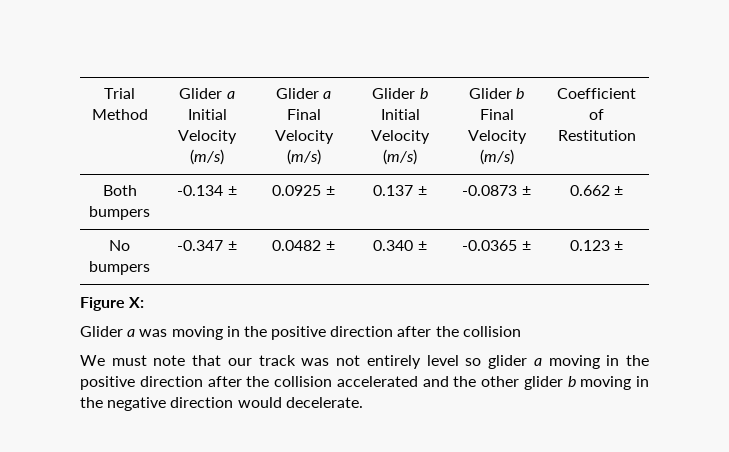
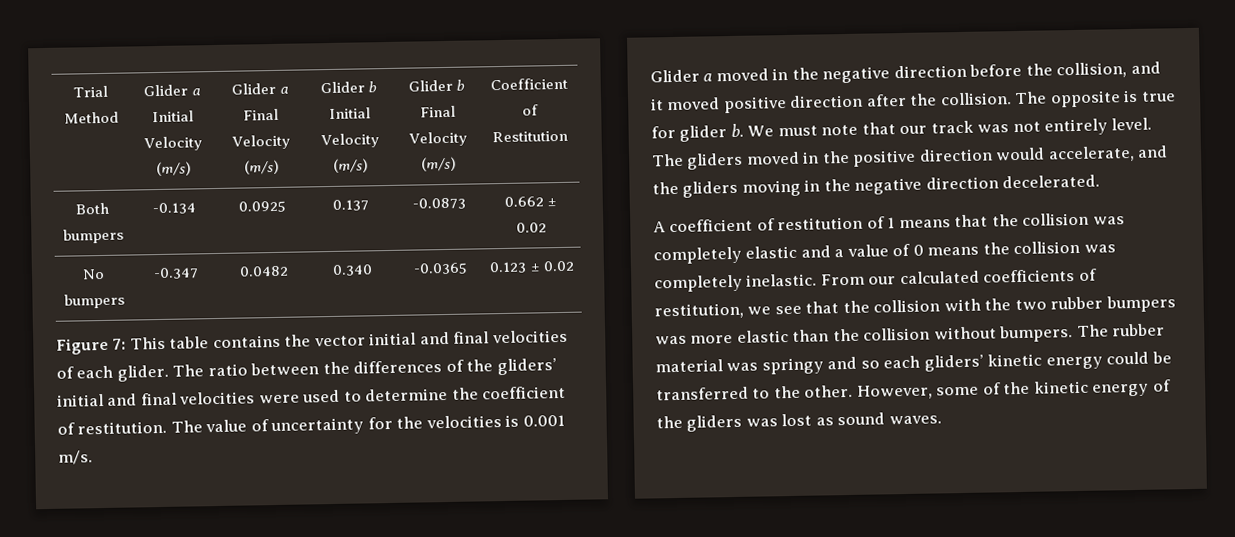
- Both bumpers | -0.134 ± | 0.0925 ± | 0.137 ± | -0.0873 ± | 0.662 ±
+ Both bumpers | -0.134 | 0.0925 | 0.137 | -0.0873 | 0.662 ± 0.02
- No bumpers | -0.347 ± | 0.0482 ± | 0.340 ± | -0.0365 ± | 0.123 ±
+ No bumpers | -0.347 | 0.0482 | 0.340 | -0.0365 | 0.123 ± 0.02
- Figure X:
- Glider a was moving in the positive direction after the collision
- We must note that our track was not entirely level so glider a moving in the positive direction after the collision accelerated and the other glider b moving in the negative direction would decelerate.
+ Figure 7: This table contains the vector initial and final velocities of each glider. The ratio between the differences of the gliders’ initial and final velocities were used to determine the coefficient of restitution. The value of uncertainty for the velocities is 0.001 m/s.
+ Glider a moved in the negative direction before the collision, and it moved positive direction after the collision. The opposite is true for glider b. We must note that our track was not entirely level. The gliders moved in the positive direction would accelerate, and the gliders moving in the negative direction decelerated.
+ A coefficient of restitution of 1 means that the collision was completely elastic and a value of 0 means the collision was completely inelastic. From our calculated coefficients of restitution, we see that the collision with the two rubber bumpers was more elastic than the collision without bumpers. The rubber material was springy and so each gliders’ kinetic energy could be transferred to the other. However, some of the kinetic energy of the gliders was lost as sound waves.

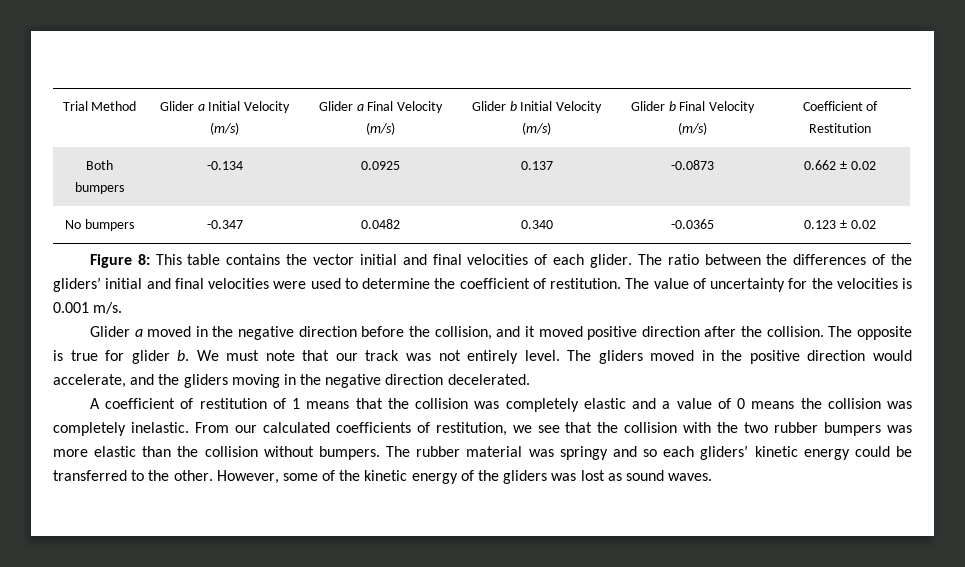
- Figure 7: This table contains the vector initial and final velocities of each glider.
+ Figure 8: This table contains the vector initial and final velocities of each glider.

